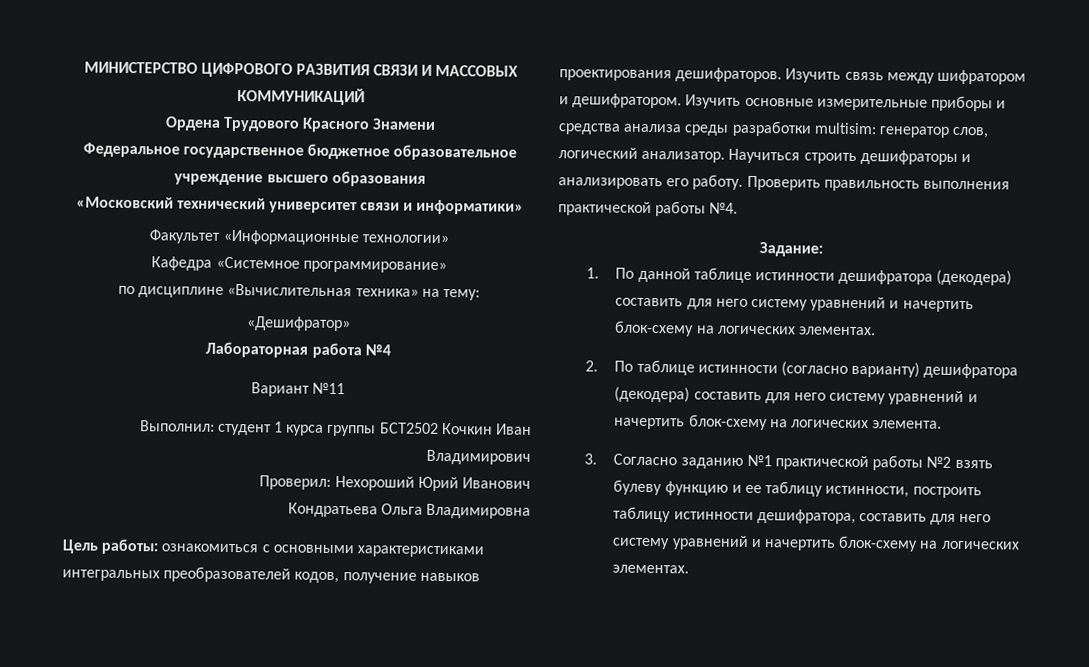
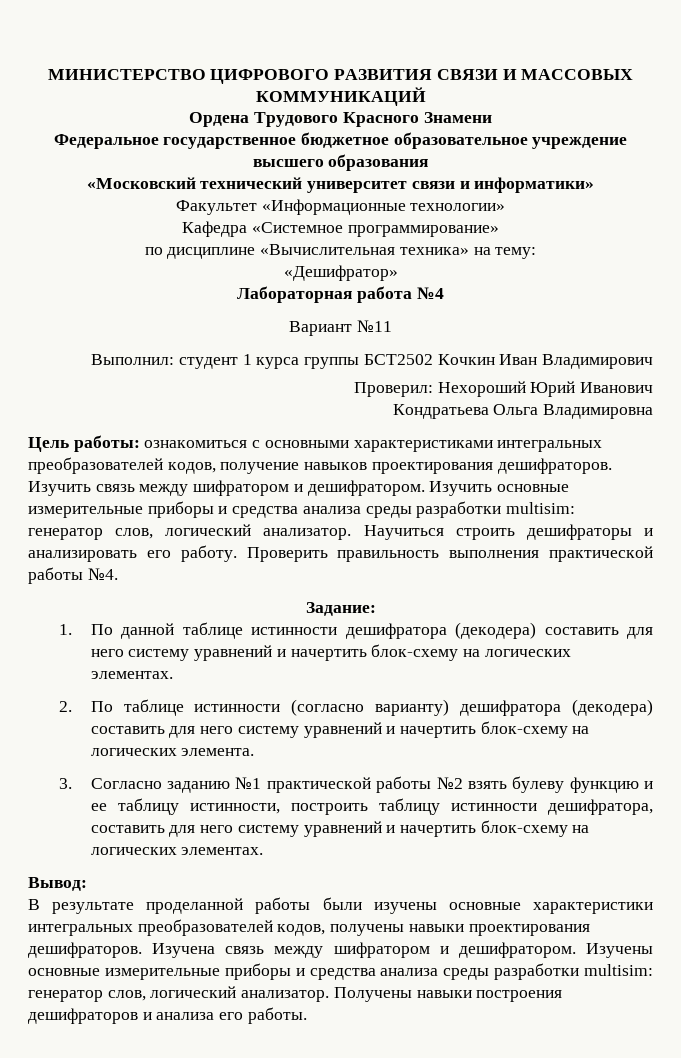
+ Вывод:
+ В результате проделанной работы были изучены основные характеристики интегральных преобразователей кодов, получены навыки проектирования дешифраторов. Изучена связь между шифратором и дешифратором. Изучены основные измерительные приборы и средства анализа среды разработки multisim: генератор слов, логический анализатор. Получены навыки построения дешифраторов и анализа его работы.

